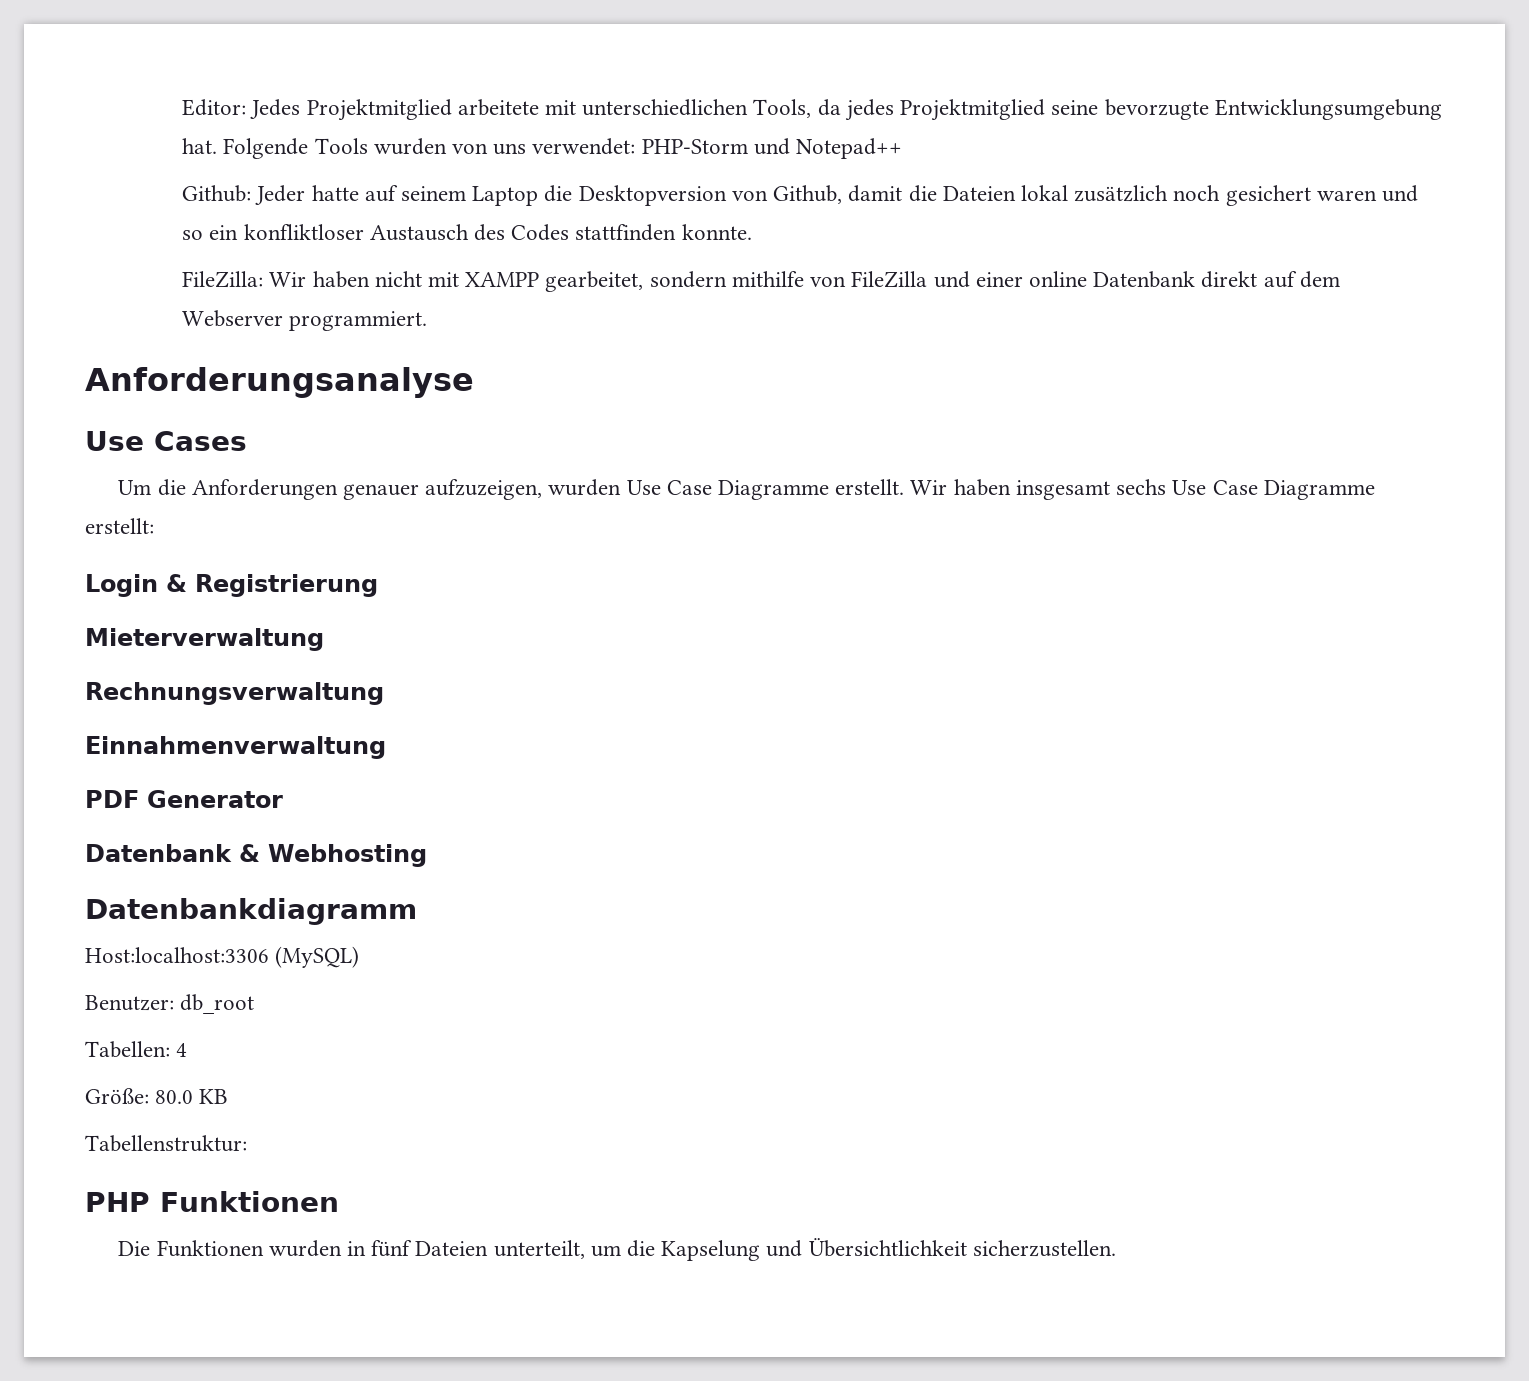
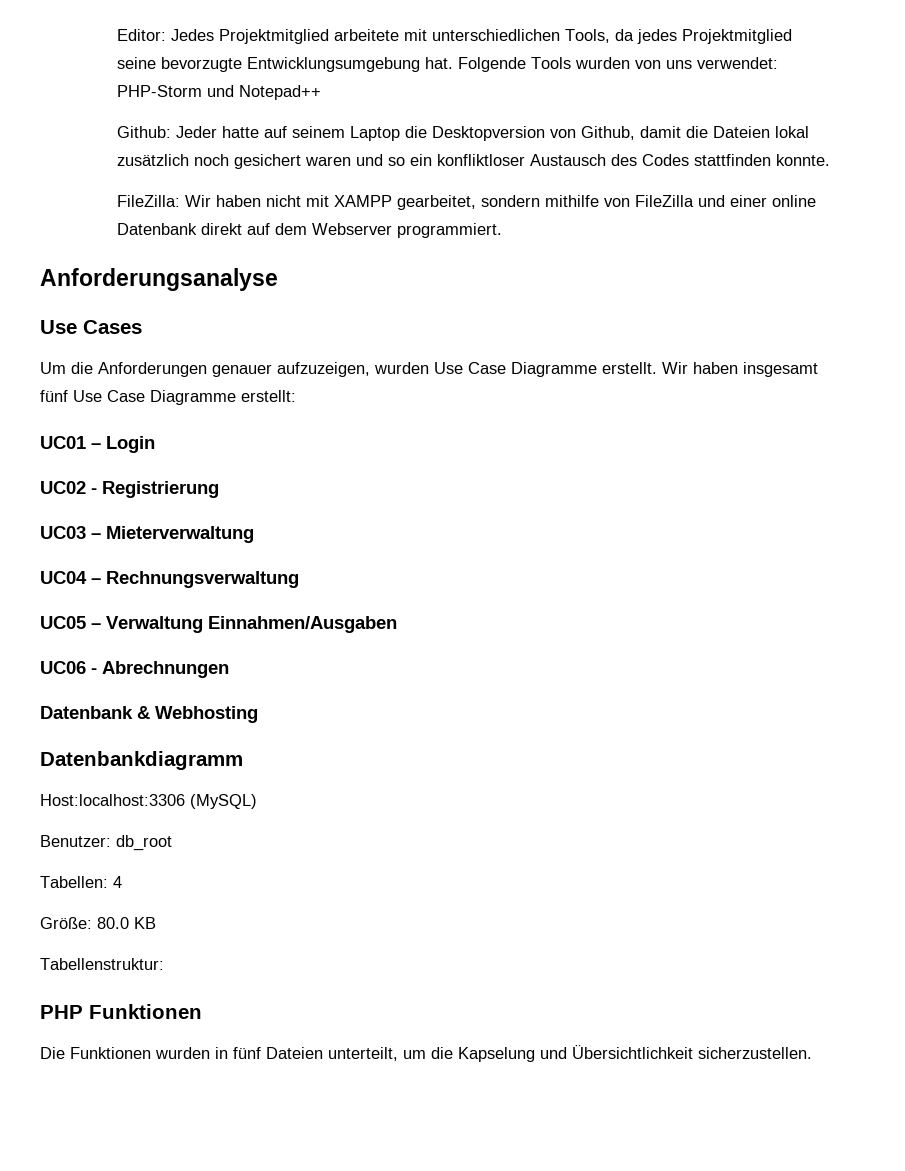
- Wir haben insgesamt sechs Use Case Diagramme erstellt:
+ Wir haben insgesamt fünf Use Case Diagramme erstellt:
- Login & Registrierung
+ UC01 – Login
+ UC02 - Registrierung
- Mieterverwaltung
+ UC03 – Mieterverwaltung
- Rechnungsverwaltung
+ UC04 – Rechnungsverwaltung
- Einnahmenverwaltung
- PDF Generator
+ UC05 – Verwaltung Einnahmen/Ausgaben
+ UC06 - Abrechnungen

